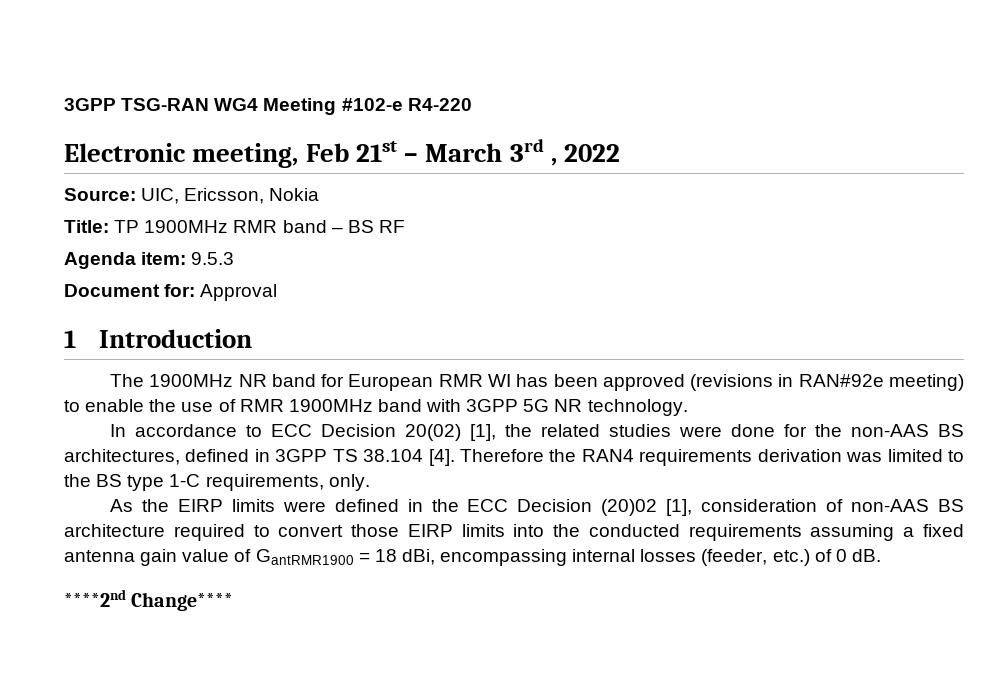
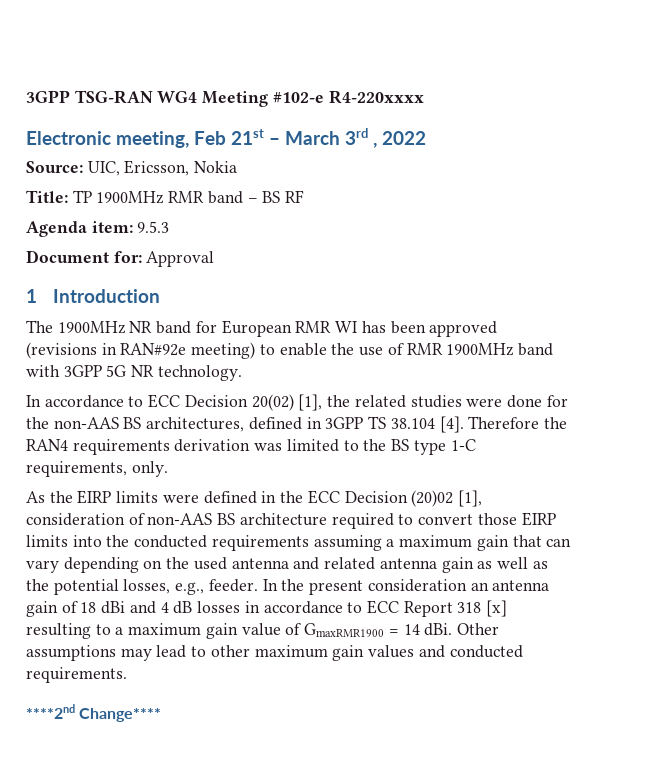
- 3GPP TSG-RAN WG4 Meeting #102-e R4-220
+ 3GPP TSG-RAN WG4 Meeting #102-e R4-220xxxx
- As the EIRP limits were defined in the ECC Decision (20)02 [1], consideration of non-AAS BS architecture required to convert those EIRP limits into the conducted requirements assuming a fixed antenna gain value of GantRMR1900 = 18 dBi, encompassing internal losses (feeder, etc.) of 0 dB.
+ As the EIRP limits were defined in the ECC Decision (20)02 [1], consideration of non-AAS BS architecture required to convert those EIRP limits into the conducted requirements assuming a maximum gain that can vary depending on the used antenna and related antenna gain as well as the potential losses, e.g., feeder. In the present consideration an antenna gain of 18 dBi and 4 dB losses in accordance to ECC Report 318 [x] resulting to a maximum gain value of GmaxRMR1900 = 14 dBi. Other assumptions may lead to other maximum gain values and conducted requirements.

